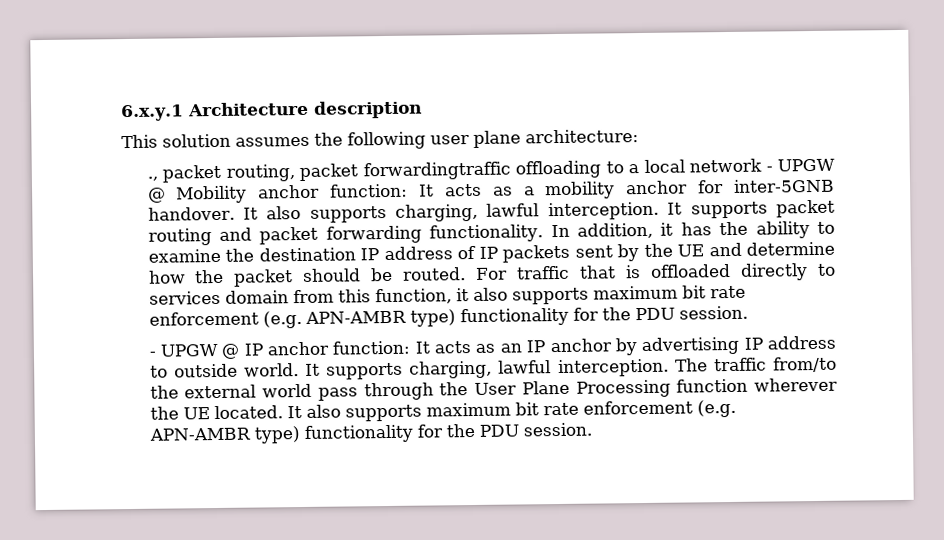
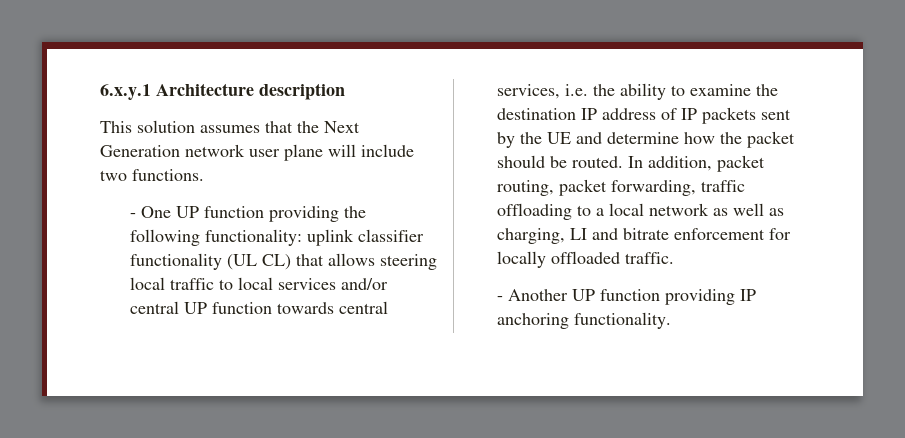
- This solution assumes the following user plane architecture:
- ., packet routing, packet forwardingtraffic offloading to a local network - UPGW @ Mobility anchor function: It acts as a mobility anchor for inter-5GNB handover. It also supports charging, lawful interception. It supports packet routing and packet forwarding functionality. In addition, it has the ability to examine the destination IP address of IP packets sent by the UE and determine how the packet should be routed.
+ This solution assumes that the Next Generation network user plane will include two functions.
+ - One UP function providing the following functionality: uplink classifier functionality (UL CL) that allows steering local traffic to local services and/or central UP function towards central services, i.e. the ability to examine the destination IP address of IP packets sent by the UE and determine how the packet should be routed.
- For traffic that is offloaded directly to services domain from this function, it also supports maximum bit rate enforcement (e.g. APN-AMBR type) functionality for the PDU session.
- - UPGW @ IP anchor function: It acts as an IP anchor by advertising IP address to outside world. It supports charging, lawful interception. The traffic from/to the external world pass through the User Plane Processing function wherever the UE located. It also supports maximum bit rate enforcement (e.g. APN-AMBR type) functionality for the PDU session.
+ In addition, packet routing, packet forwarding, traffic offloading to a local network as well as charging, LI and bitrate enforcement for locally offloaded traffic.
+ - Another UP function providing IP anchoring functionality.

